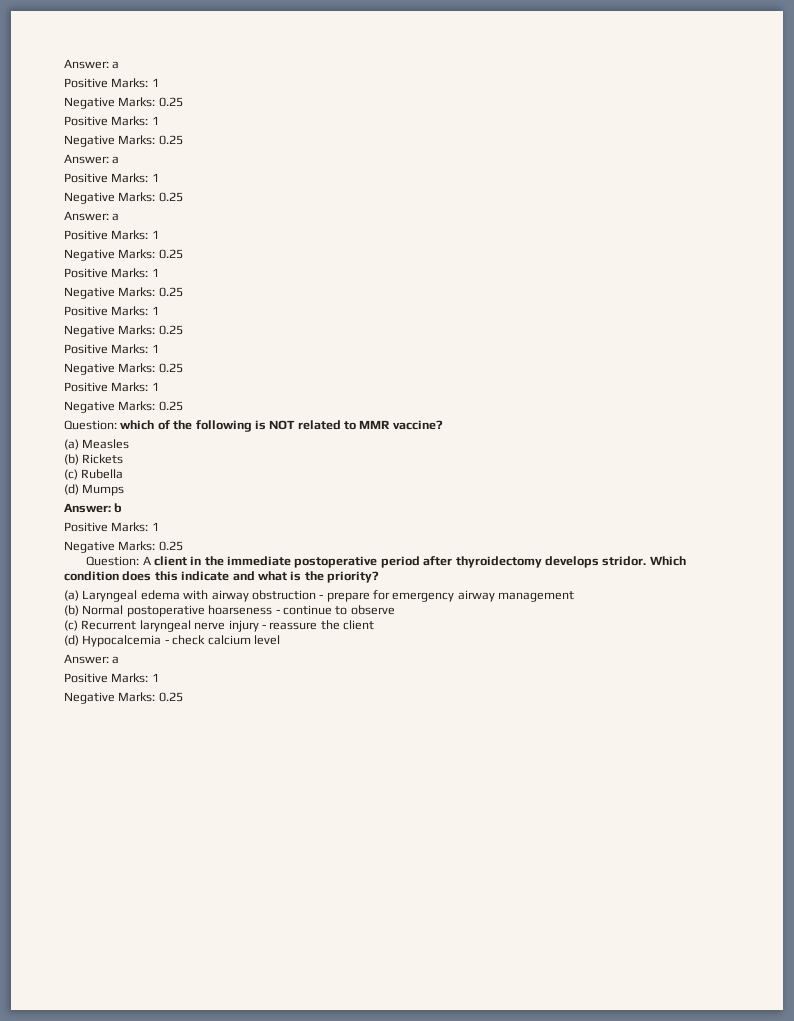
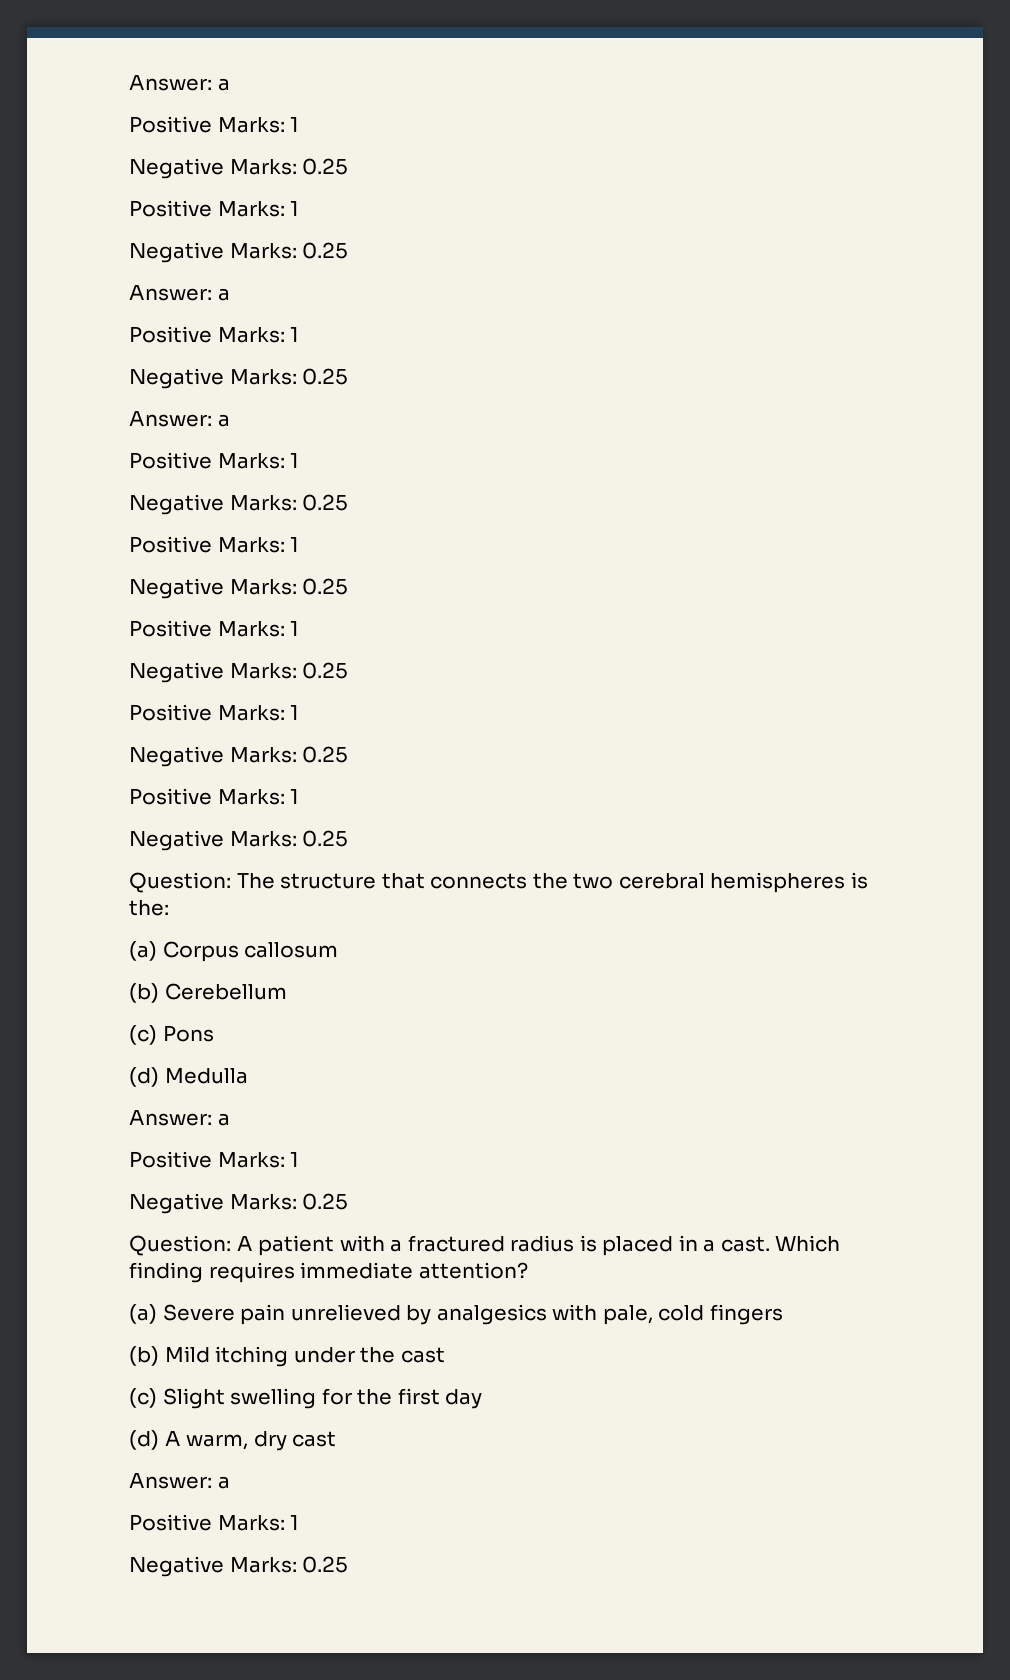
- Question: which of the following is NOT related to MMR vaccine?
- (a) Measles
- (b) Rickets
- (c) Rubella
- (d) Mumps
- Answer: b
+ Question: The structure that connects the two cerebral hemispheres is the:
+ (a) Corpus callosum
+ (b) Cerebellum
+ (c) Pons
+ (d) Medulla
+ Answer: a
- Question: A client in the immediate postoperative period after thyroidectomy develops stridor. Which condition does this indicate and what is the priority?
- (a) Laryngeal edema with airway obstruction - prepare for emergency airway management
- (b) Normal postoperative hoarseness - continue to observe
- (c) Recurrent laryngeal nerve injury - reassure the client
- (d) Hypocalcemia - check calcium level
+ Question: A patient with a fractured radius is placed in a cast. Which finding requires immediate attention?
+ (a) Severe pain unrelieved by analgesics with pale, cold fingers
+ (b) Mild itching under the cast
+ (c) Slight swelling for the first day
+ (d) A warm, dry cast

